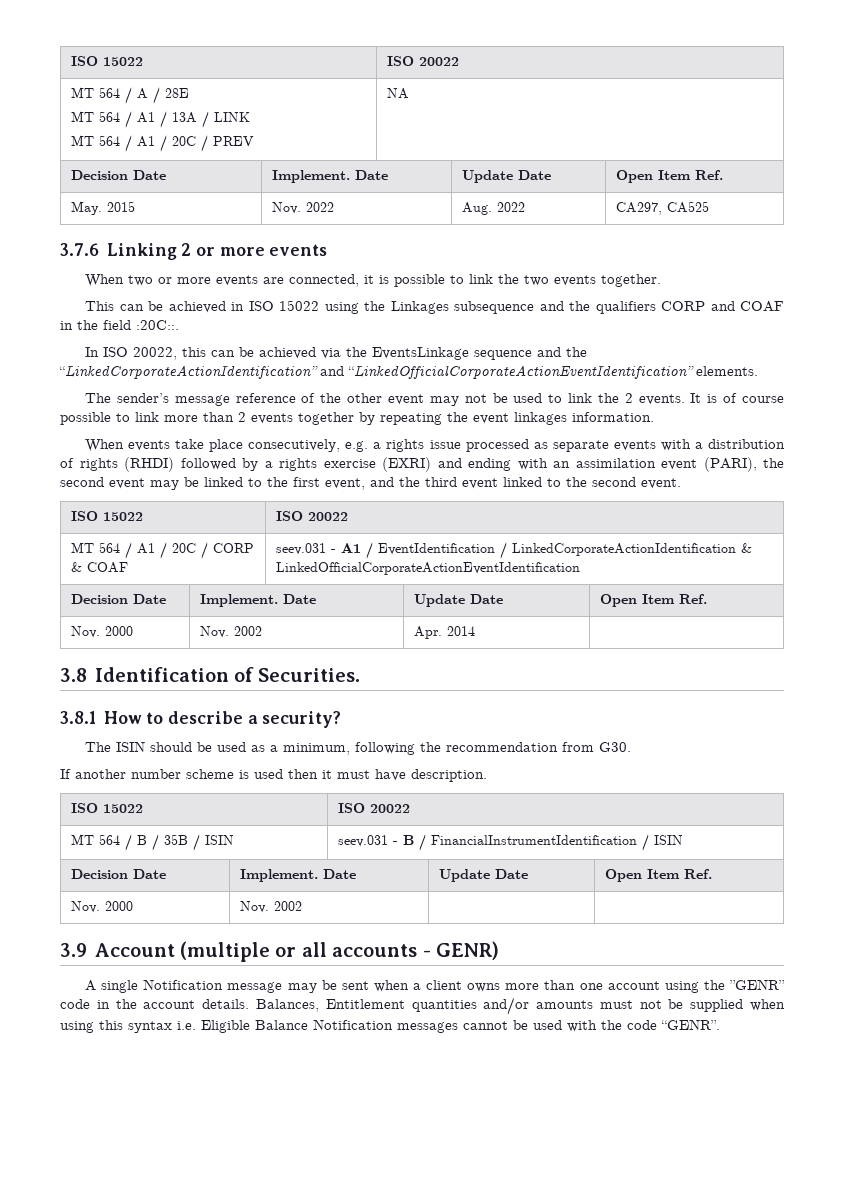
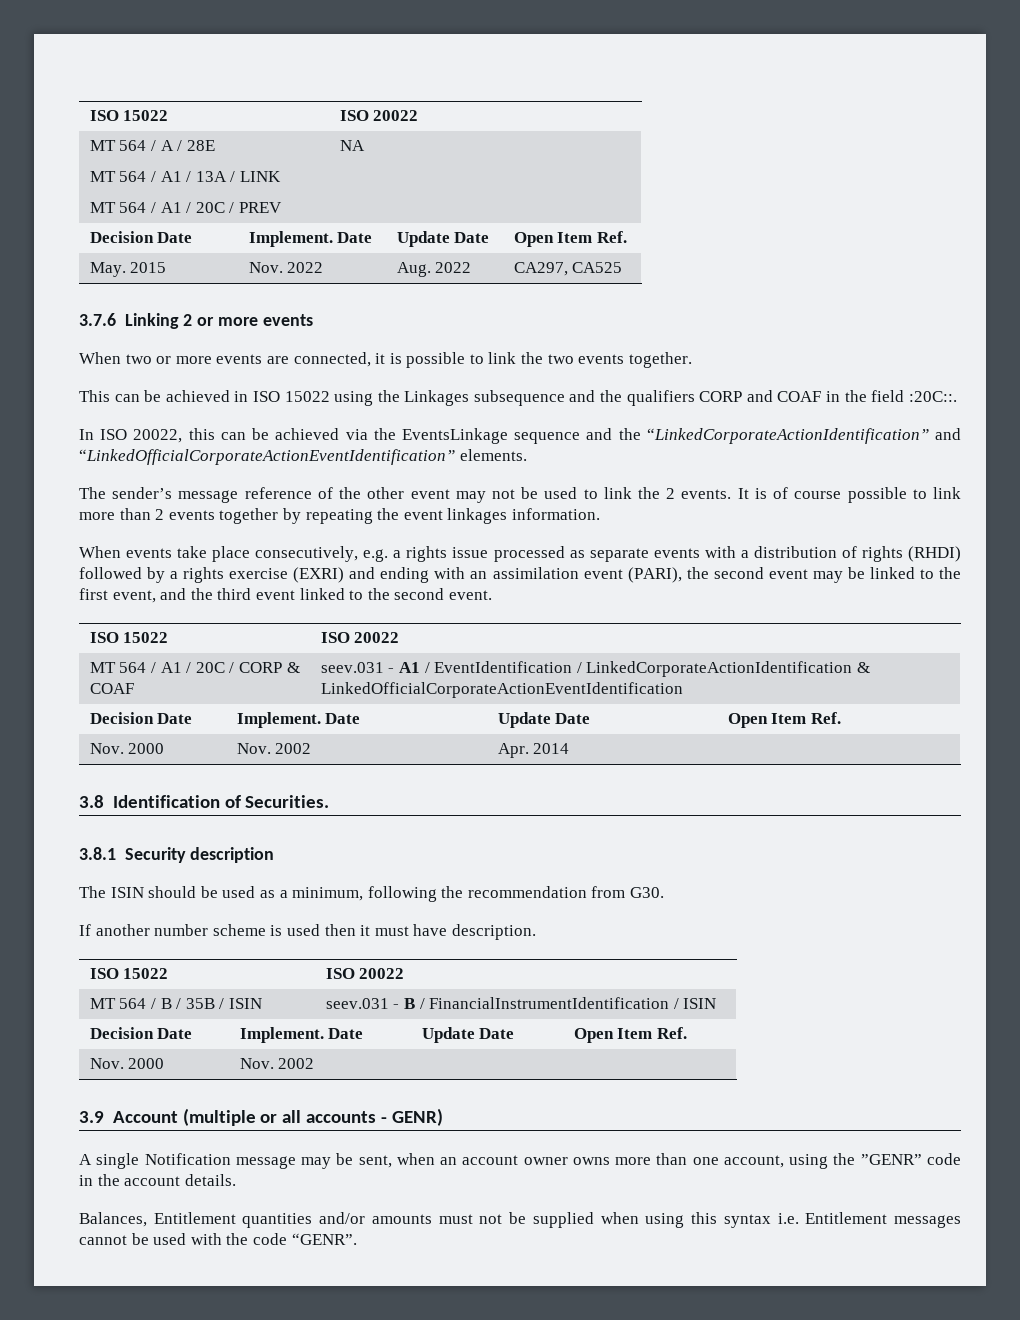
- 3.8.1 How to describe a security?
+ 3.8.1 Security description
- A single Notification message may be sent when a client owns more than one account using the ”GENR” code in the account details. Balances, Entitlement quantities and/or amounts must not be supplied when using this syntax i.e. Eligible Balance Notification messages cannot be used with the code “GENR”.
+ A single Notification message may be sent, when an account owner owns more than one account, using the ”GENR” code in the account details.
+ Balances, Entitlement quantities and/or amounts must not be supplied when using this syntax i.e. Entitlement messages cannot be used with the code “GENR”.

